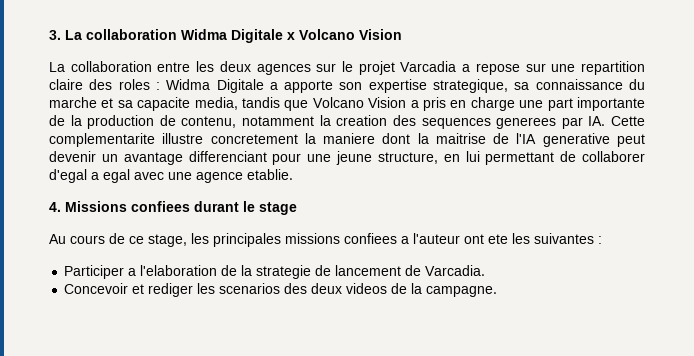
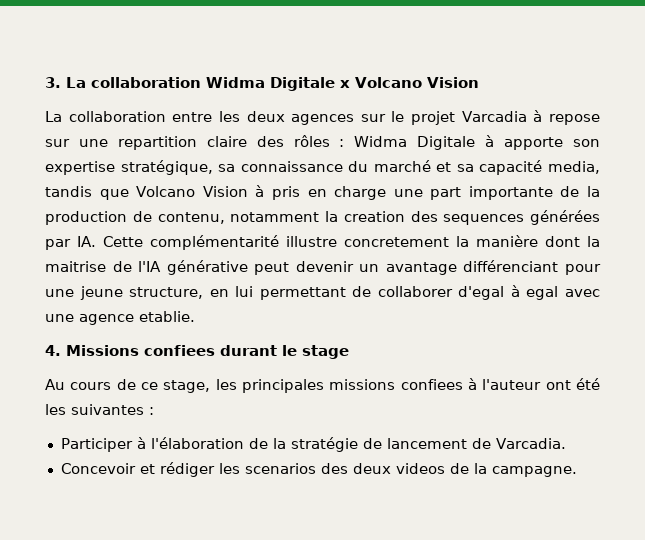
- La collaboration entre les deux agences sur le projet Varcadia a repose sur une repartition claire des roles :
+ La collaboration entre les deux agences sur le projet Varcadia à repose sur une repartition claire des rôles :
- Widma Digitale a apporte son expertise strategique, sa connaissance du marche et sa capacite media, tandis que Volcano Vision a pris en charge une part importante de la production de contenu, notamment la creation des sequences generees par IA. Cette complementarite illustre concretement la maniere dont la maitrise de l'IA generative peut devenir un avantage differenciant pour une jeune structure, en lui permettant de collaborer d'egal a egal avec une agence etablie.
+ Widma Digitale à apporte son expertise stratégique, sa connaissance du marché et sa capacité media, tandis que Volcano Vision à pris en charge une part importante de la production de contenu, notamment la creation des sequences générées par IA. Cette complémentarité illustre concretement la manière dont la maitrise de l'IA générative peut devenir un avantage différenciant pour une jeune structure, en lui permettant de collaborer d'egal à egal avec une agence etablie.
- Au cours de ce stage, les principales missions confiees a l'auteur ont ete les suivantes :
+ Au cours de ce stage, les principales missions confiees à l'auteur ont été les suivantes :
- Participer a l'elaboration de la strategie de lancement de Varcadia.
+ Participer à l'élaboration de la stratégie de lancement de Varcadia.
- Concevoir et rediger les scenarios des deux videos de la campagne.
+ Concevoir et rédiger les scenarios des deux videos de la campagne.

